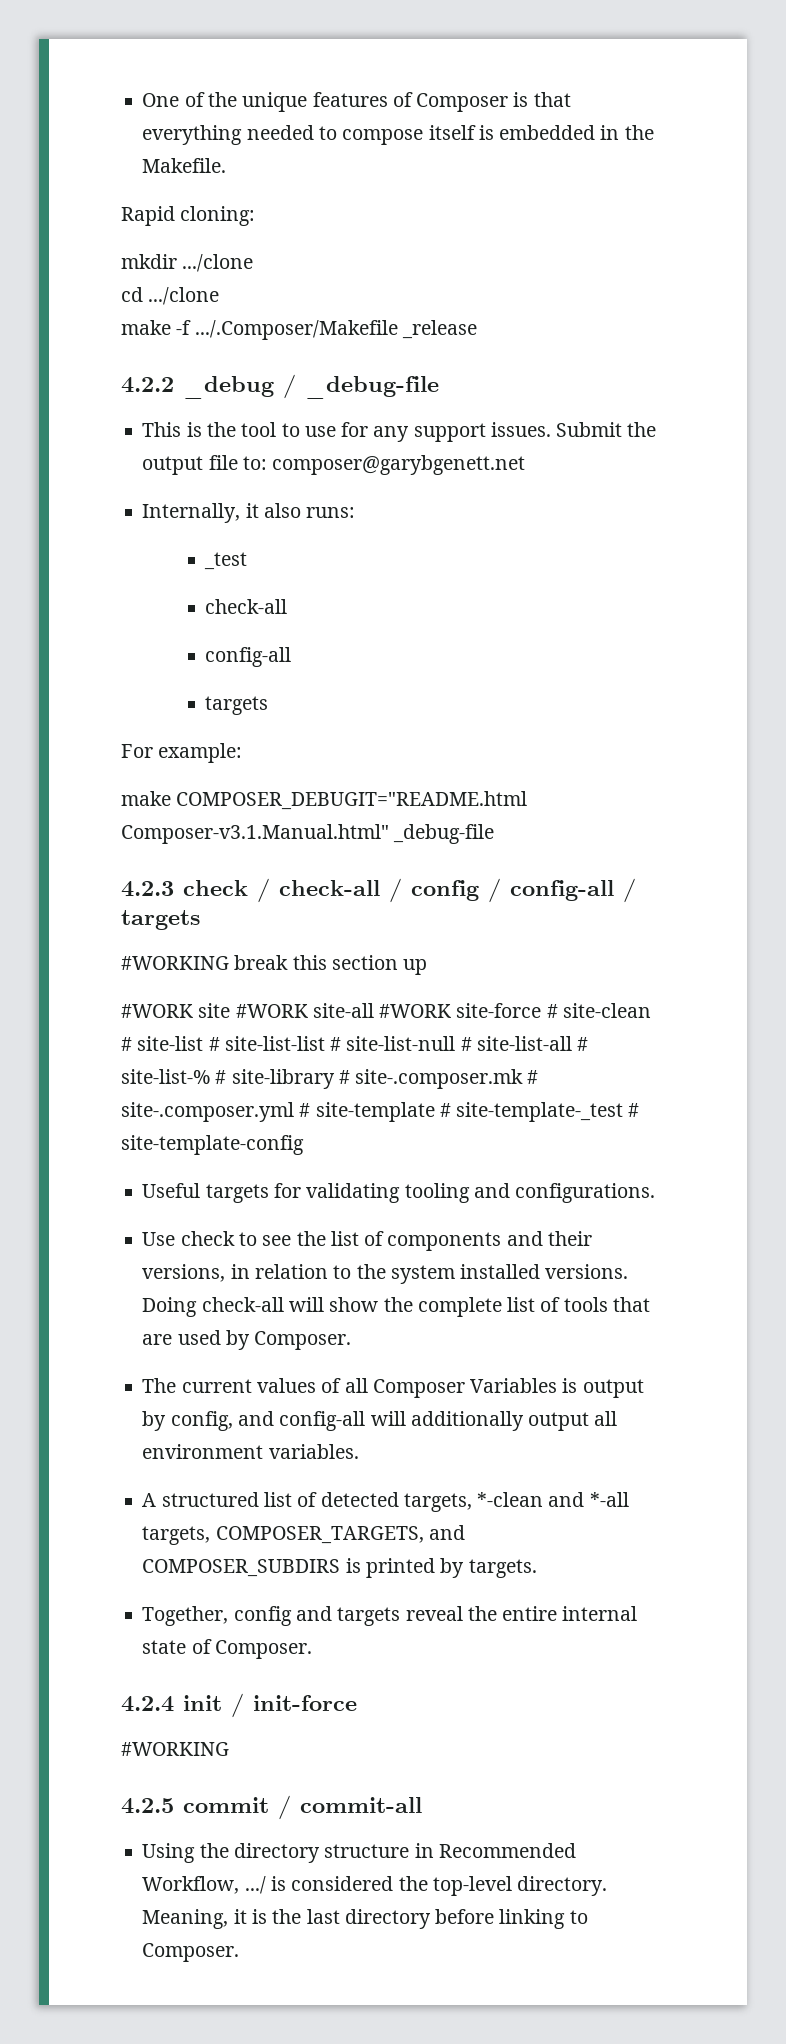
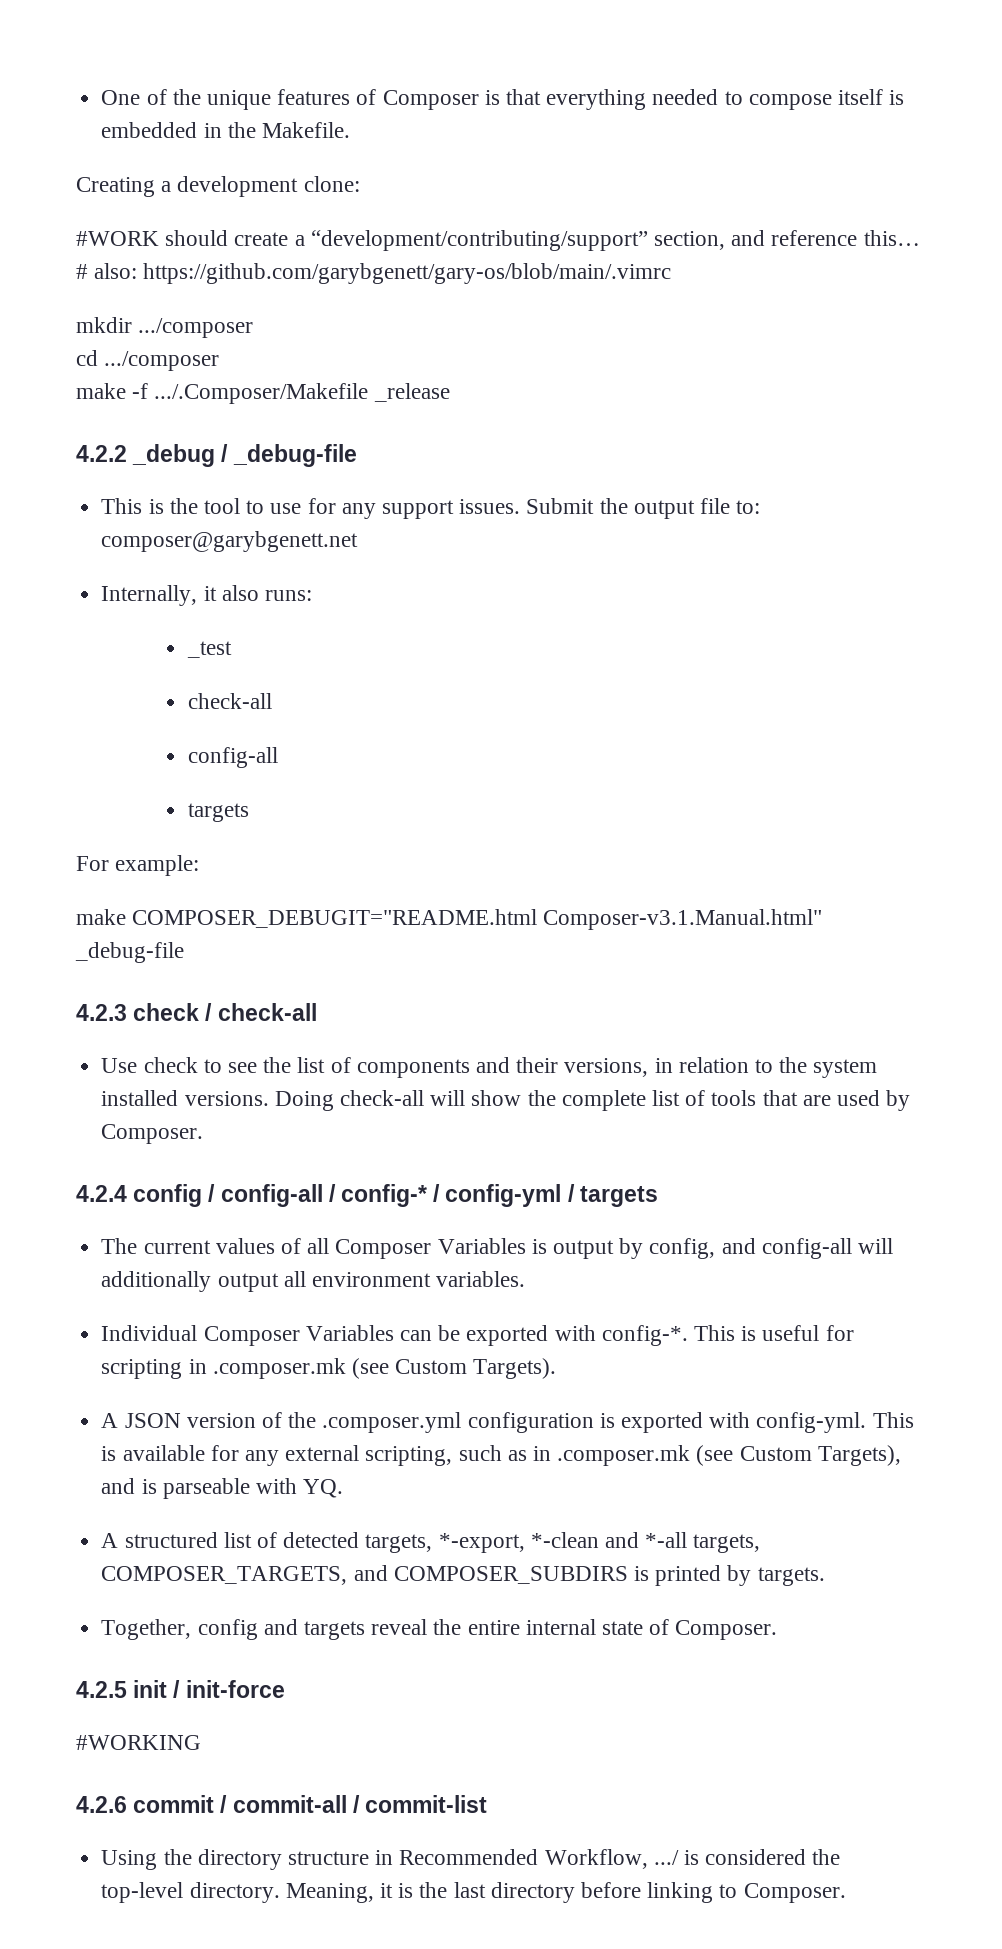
- Rapid cloning:
+ Creating a development clone:
+ #WORK should create a “development/contributing/support” section, and reference this… # also: https://github.com/garybgenett/gary-os/blob/main/.vimrc
- mkdir .../clone
+ mkdir .../composer
- cd .../clone
+ cd .../composer
- 4.2.3 check / check-all / config / config-all / targets
- #WORKING break this section up
- #WORK site #WORK site-all #WORK site-force # site-clean # site-list # site-list-list # site-list-null # site-list-all # site-list-% # site-library # site-.composer.mk # site-.composer.yml # site-template # site-template-_test # site-template-config
- Useful targets for validating tooling and configurations.
+ 4.2.3 check / check-all
+ 4.2.4 config / config-all / config-* / config-yml / targets
+ Individual Composer Variables can be exported with config-*. This is useful for scripting in .composer.mk (see Custom Targets).
+ A JSON version of the .composer.yml configuration is exported with config-yml. This is available for any external scripting, such as in .composer.mk (see Custom Targets), and is parseable with YQ.
- A structured list of detected targets, *-clean and *-all targets, COMPOSER_TARGETS, and COMPOSER_SUBDIRS is printed by targets.
+ A structured list of detected targets, *-export, *-clean and *-all targets, COMPOSER_TARGETS, and COMPOSER_SUBDIRS is printed by targets.
- 4.2.4 init / init-force
+ 4.2.5 init / init-force
- 4.2.5 commit / commit-all
+ 4.2.6 commit / commit-all / commit-list

